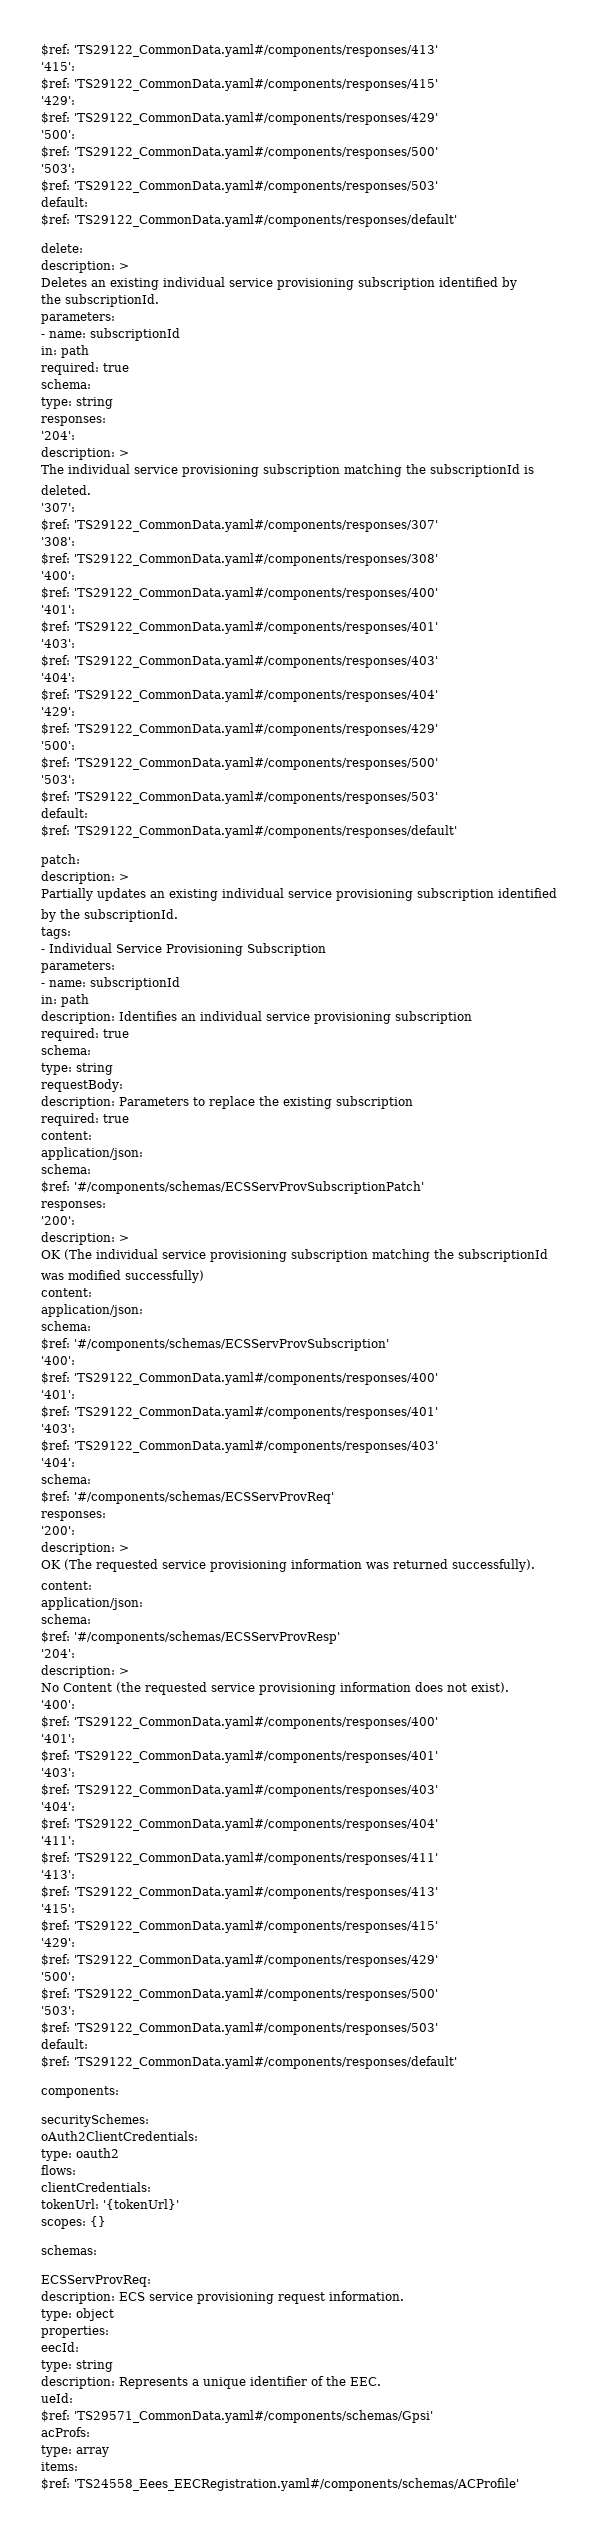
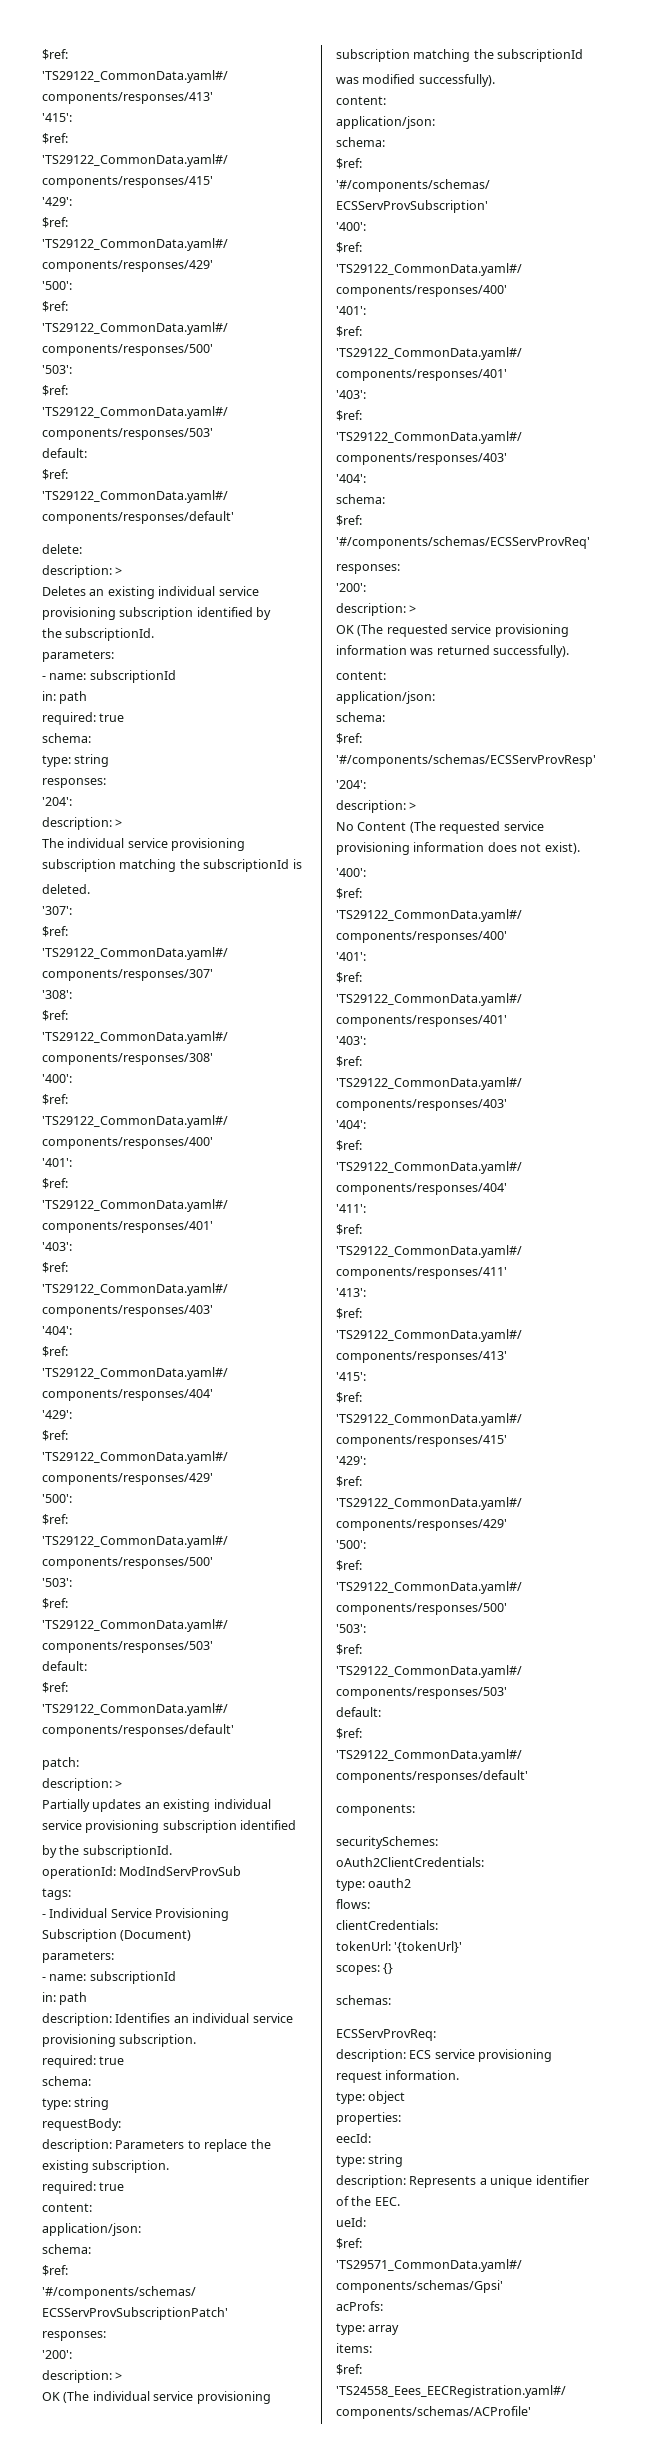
+ operationId: ModIndServProvSub
- - Individual Service Provisioning Subscription
+ - Individual Service Provisioning Subscription (Document)
- description: Identifies an individual service provisioning subscription
+ description: Identifies an individual service provisioning subscription.
- description: Parameters to replace the existing subscription
+ description: Parameters to replace the existing subscription.
- was modified successfully)
+ was modified successfully).
- No Content (the requested service provisioning information does not exist).
+ No Content (The requested service provisioning information does not exist).

